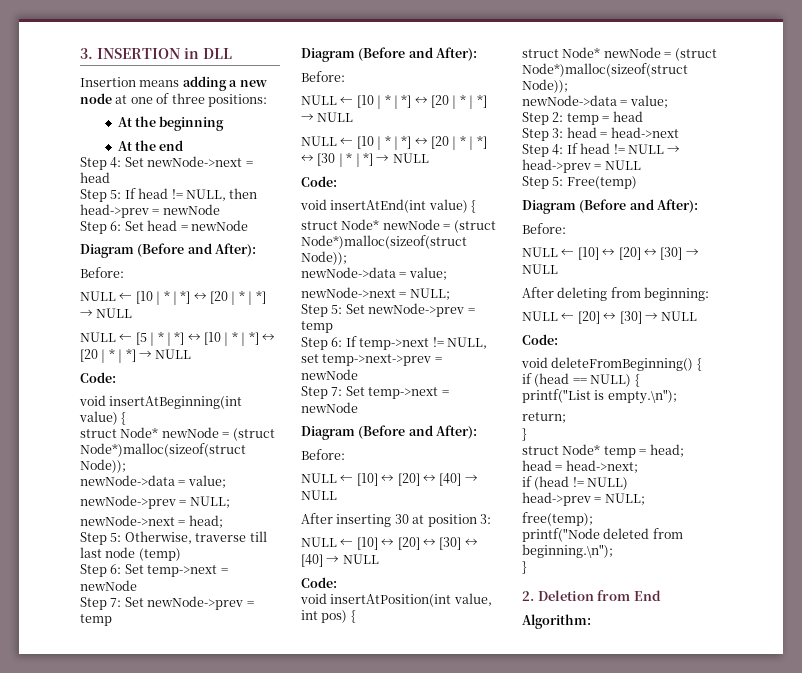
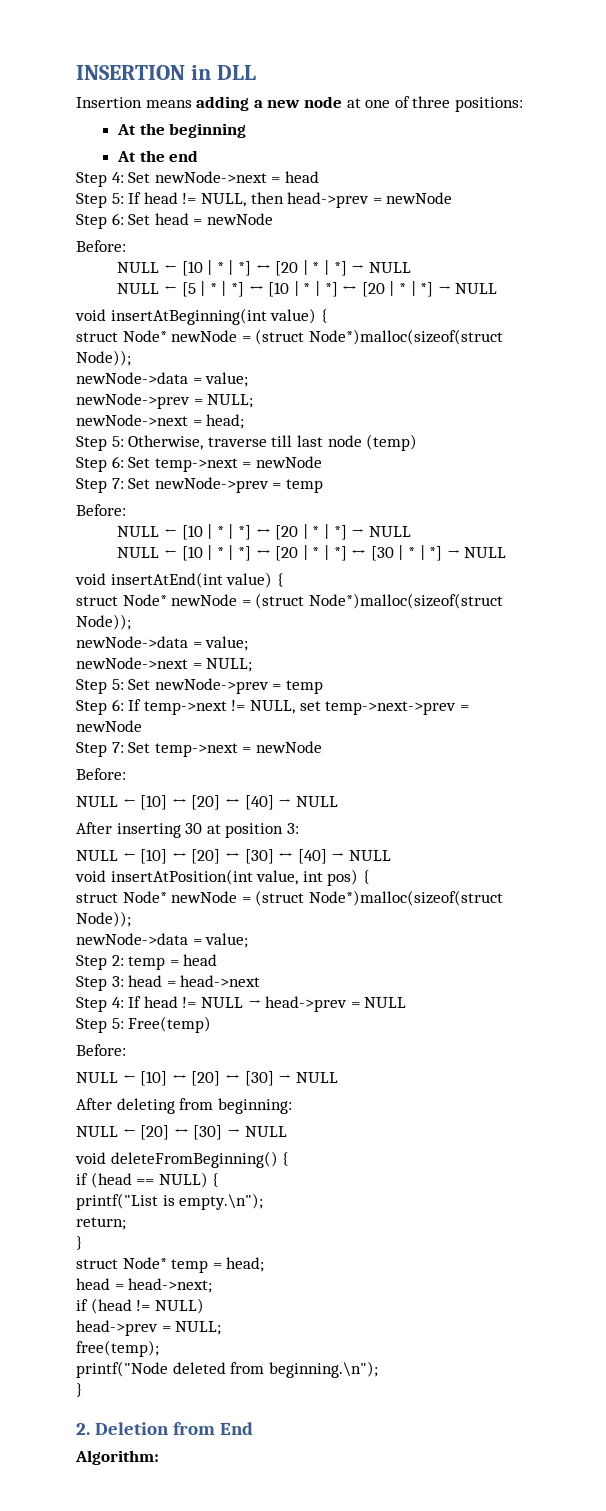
- 3. INSERTION in DLL
+ INSERTION in DLL
  Step 6: Set head = newNode
- Diagram (Before and After):
  NULL ← [5 | * | *] ↔ [10 | * | *] ↔ [20 | * | *] → NULL
- Code:
  Step 7: Set newNode->prev = temp
- Diagram (Before and After):
  NULL ← [10 | * | *] ↔ [20 | * | *] ↔ [30 | * | *] → NULL
- Code:
  Step 7: Set temp->next = newNode
- Diagram (Before and After):
  NULL ← [10] ↔ [20] ↔ [30] ↔ [40] → NULL
- Code:
  Step 5: Free(temp)
- Diagram (Before and After):
  NULL ← [20] ↔ [30] → NULL
- Code:

